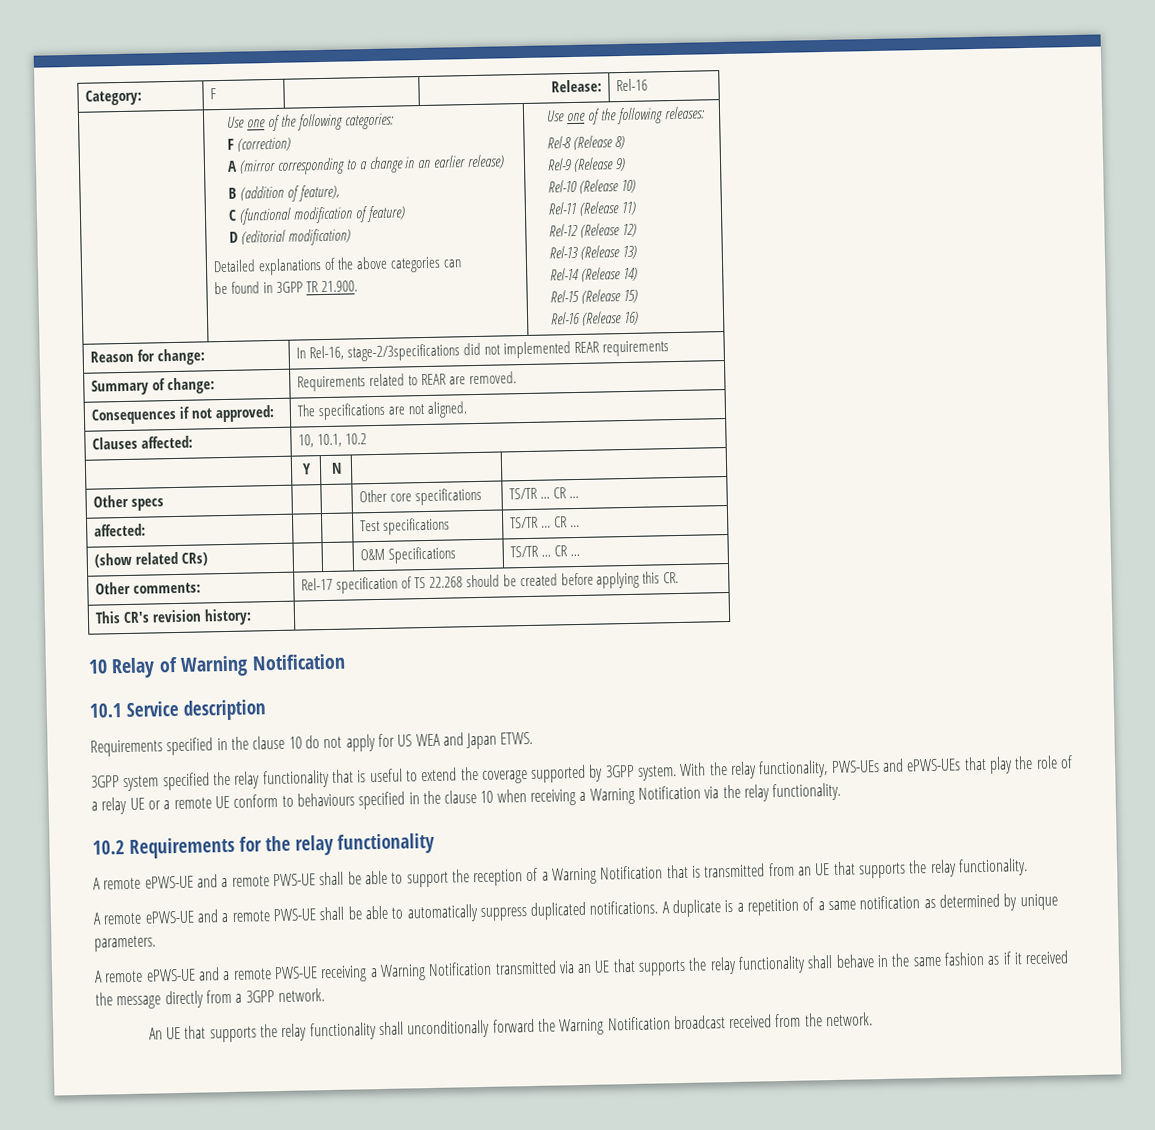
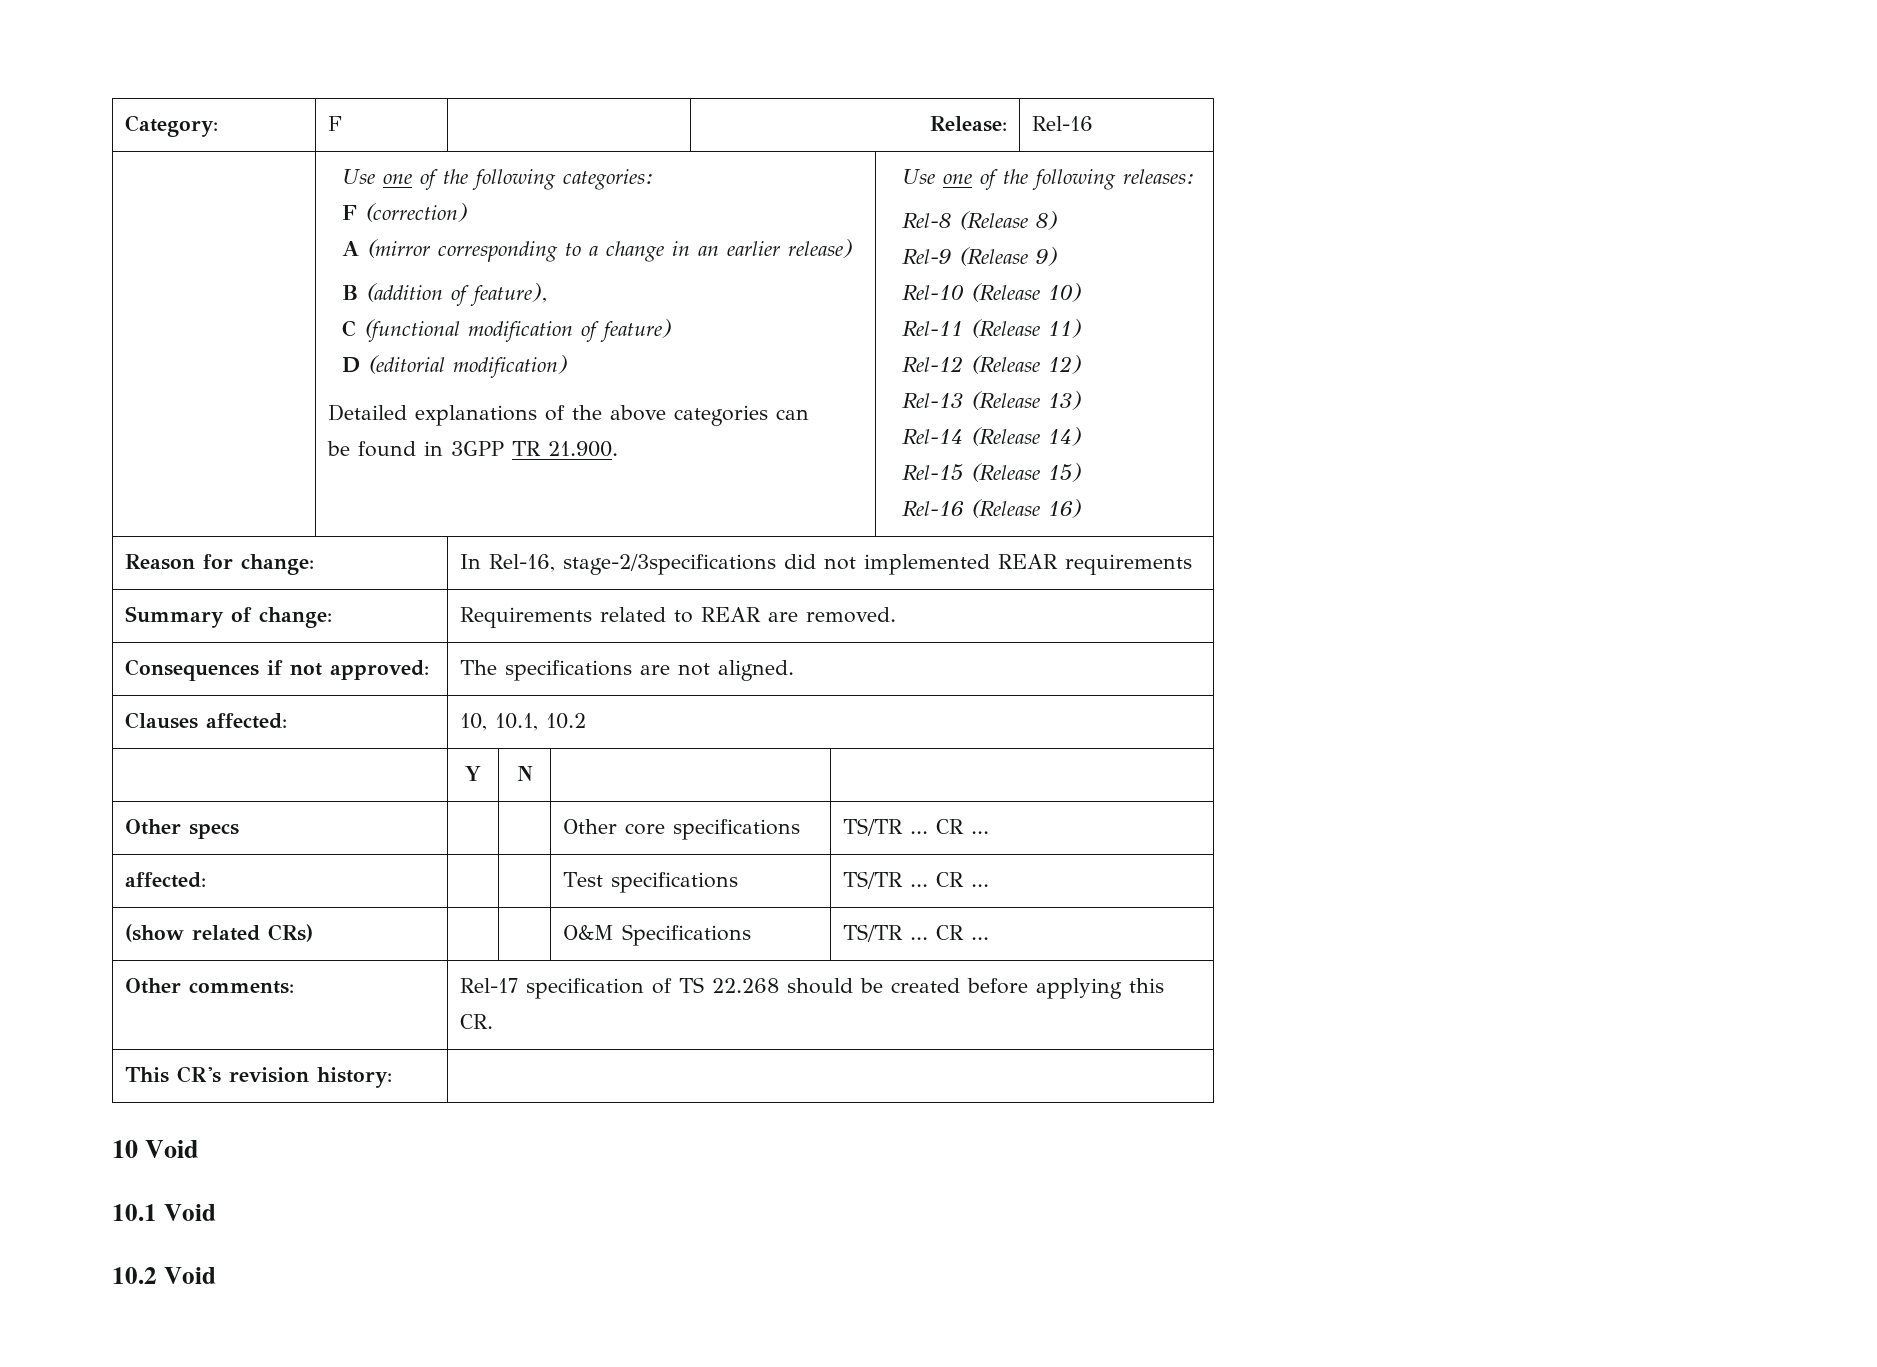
- 10 Relay of Warning Notification
- 10.1 Service description
- Requirements specified in the clause 10 do not apply for US WEA and Japan ETWS.
- 3GPP system specified the relay functionality that is useful to extend the coverage supported by 3GPP system. With the relay functionality, PWS-UEs and ePWS-UEs that play the role of a relay UE or a remote UE conform to behaviours specified in the clause 10 when receiving a Warning Notification via the relay functionality.
- 10.2 Requirements for the relay functionality
- A remote ePWS-UE and a remote PWS-UE shall be able to support the reception of a Warning Notification that is transmitted from an UE that supports the relay functionality.
- A remote ePWS-UE and a remote PWS-UE shall be able to automatically suppress duplicated notifications. A duplicate is a repetition of a same notification as determined by unique parameters.
- A remote ePWS-UE and a remote PWS-UE receiving a Warning Notification transmitted via an UE that supports the relay functionality shall behave in the same fashion as if it received the message directly from a 3GPP network.
- An UE that supports the relay functionality shall unconditionally forward the Warning Notification broadcast received from the network.
+ 10 Void
+ 10.1 Void
+ 10.2 Void

